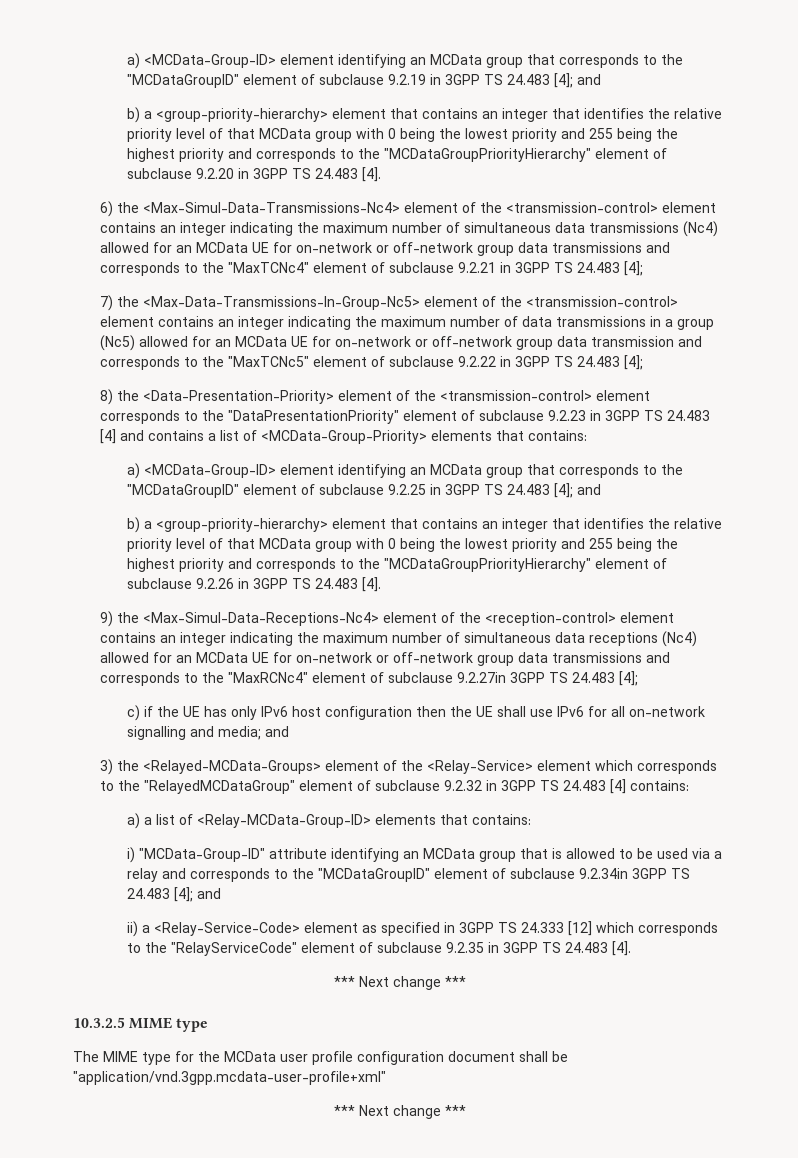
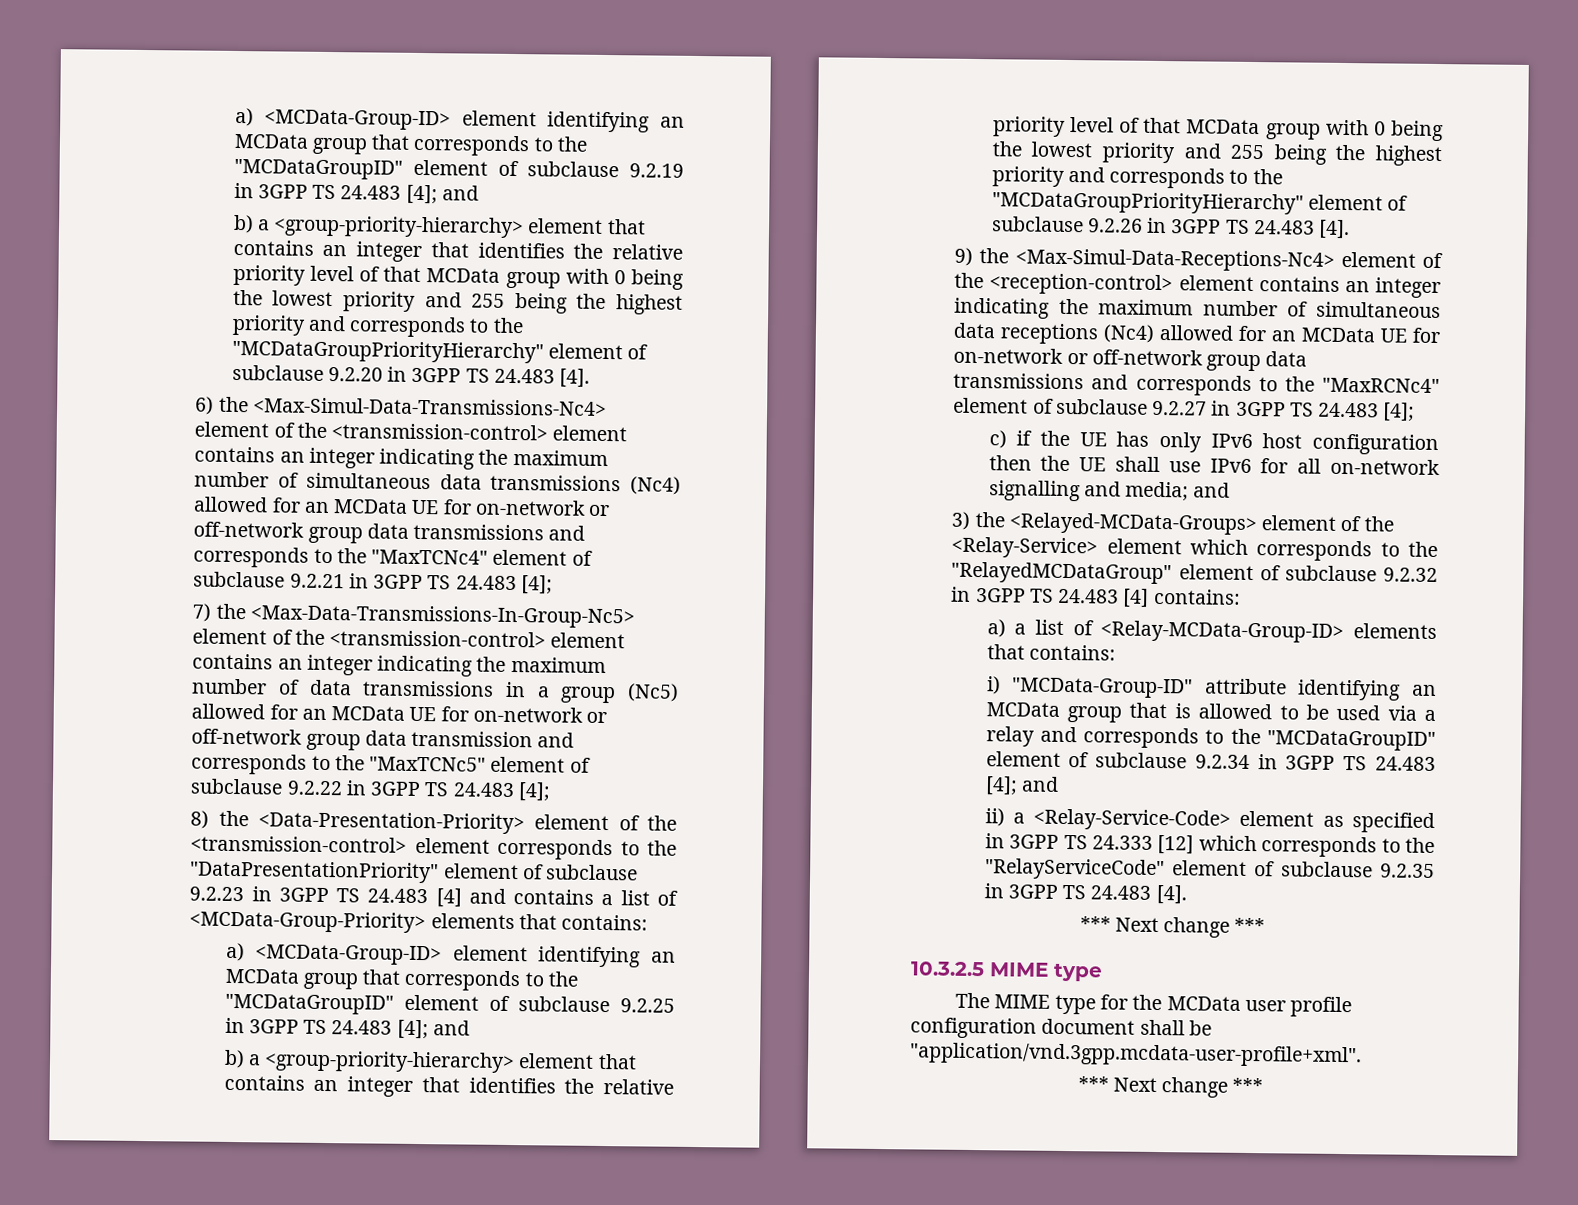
- 9) the <Max-Simul-Data-Receptions-Nc4> element of the <reception-control> element contains an integer indicating the maximum number of simultaneous data receptions (Nc4) allowed for an MCData UE for on-network or off-network group data transmissions and corresponds to the "MaxRCNc4" element of subclause 9.2.27in 3GPP TS 24.483 [4];
+ 9) the <Max-Simul-Data-Receptions-Nc4> element of the <reception-control> element contains an integer indicating the maximum number of simultaneous data receptions (Nc4) allowed for an MCData UE for on-network or off-network group data transmissions and corresponds to the "MaxRCNc4" element of subclause 9.2.27 in 3GPP TS 24.483 [4];
- i) "MCData-Group-ID" attribute identifying an MCData group that is allowed to be used via a relay and corresponds to the "MCDataGroupID" element of subclause 9.2.34in 3GPP TS 24.483 [4]; and
+ i) "MCData-Group-ID" attribute identifying an MCData group that is allowed to be used via a relay and corresponds to the "MCDataGroupID" element of subclause 9.2.34 in 3GPP TS 24.483 [4]; and
- The MIME type for the MCData user profile configuration document shall be "application/vnd.3gpp.mcdata-user-profile+xml"
+ The MIME type for the MCData user profile configuration document shall be "application/vnd.3gpp.mcdata-user-profile+xml".

